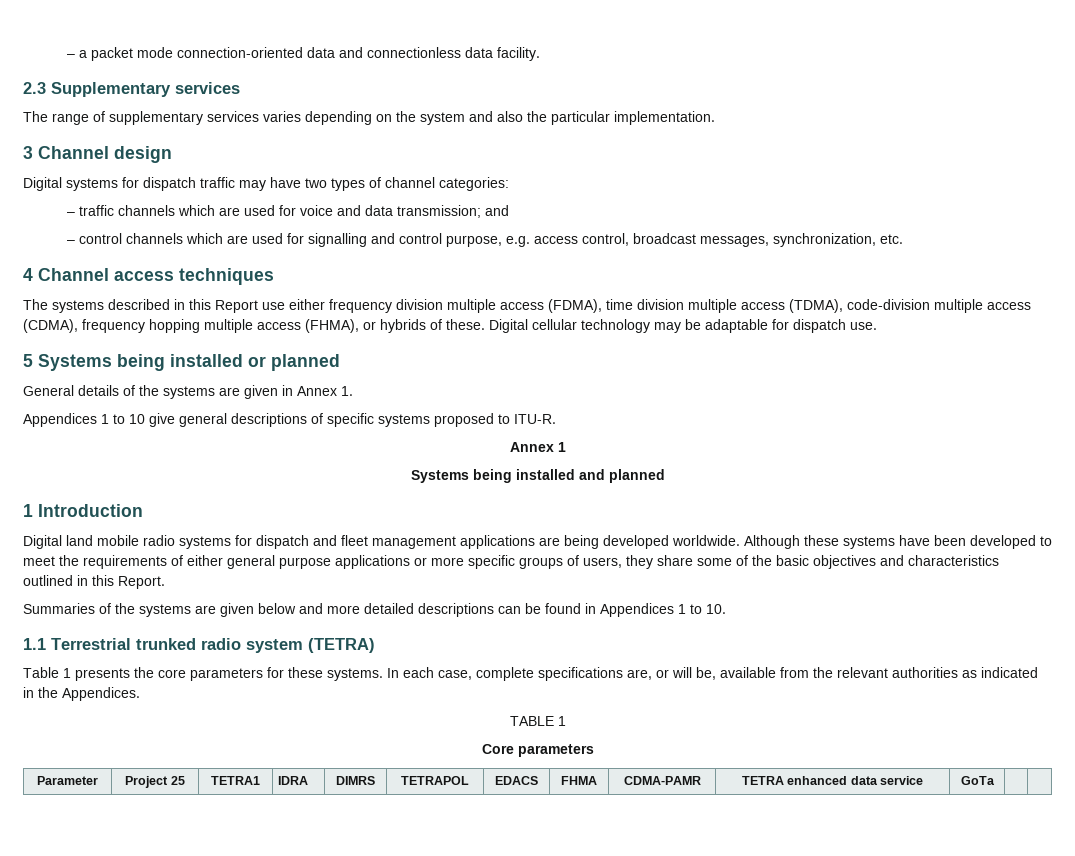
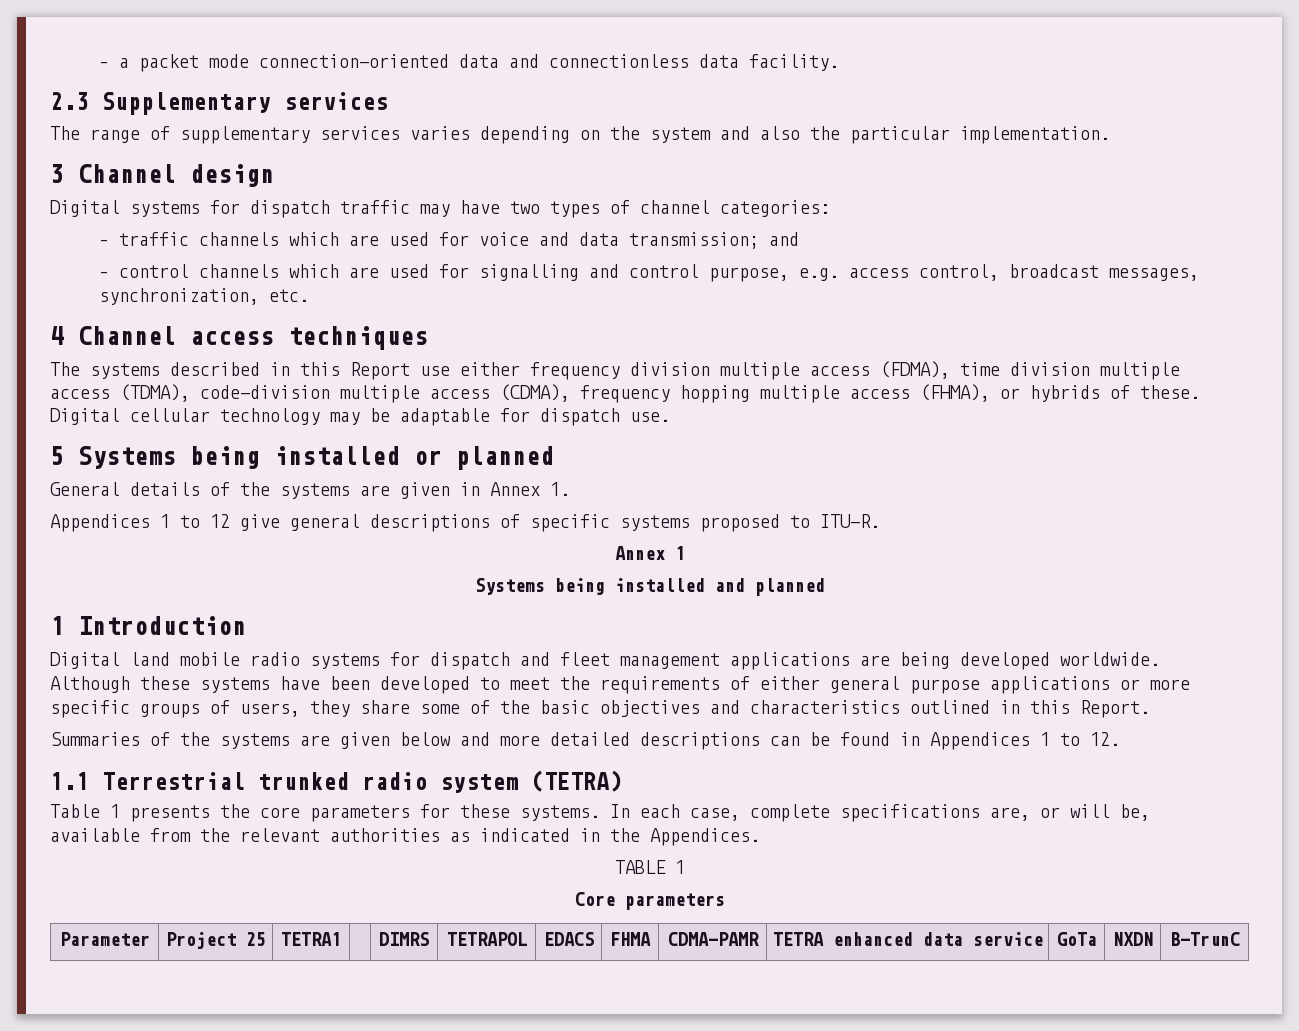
- Appendices 1 to 10 give general descriptions of specific systems proposed to ITU-R.
+ Appendices 1 to 12 give general descriptions of specific systems proposed to ITU-R.
- Summaries of the systems are given below and more detailed descriptions can be found in Appendices 1 to 10.
+ Summaries of the systems are given below and more detailed descriptions can be found in Appendices 1 to 12.
- Parameter | Project 25 | TETRA1 | IDRA | DIMRS | TETRAPOL | EDACS | FHMA | CDMA-PAMR | TETRA enhanced data service | GoTa | |
+ Parameter | Project 25 | TETRA1 | | DIMRS | TETRAPOL | EDACS | FHMA | CDMA-PAMR | TETRA enhanced data service | GoTa | NXDN | B-TrunC

